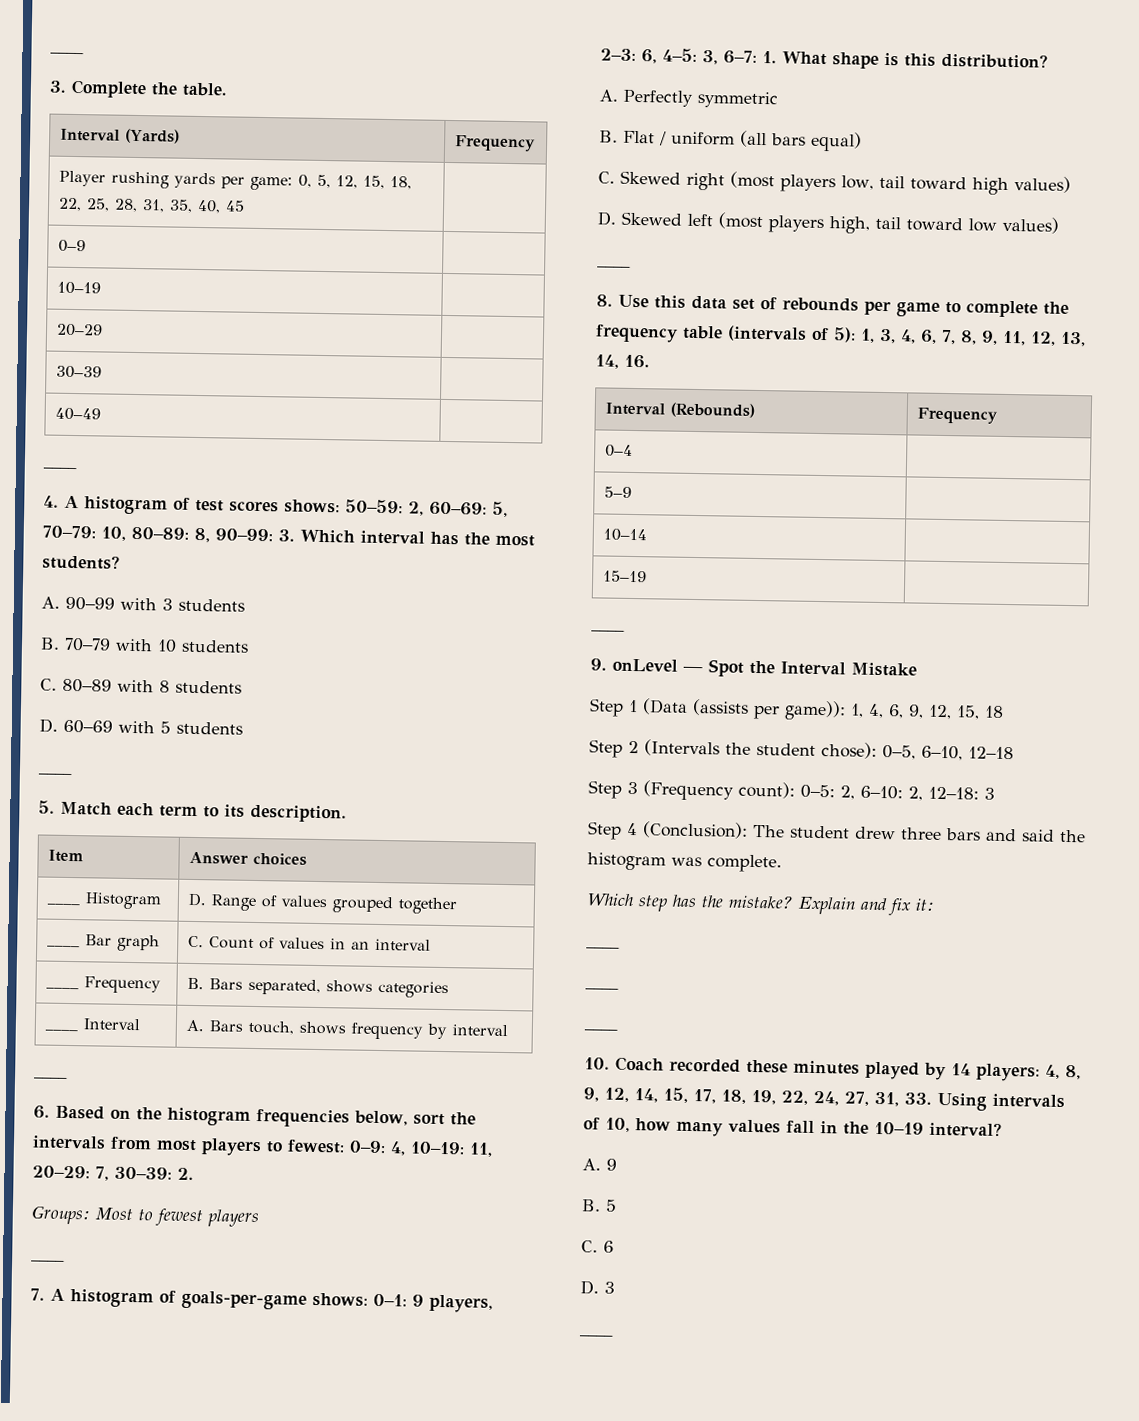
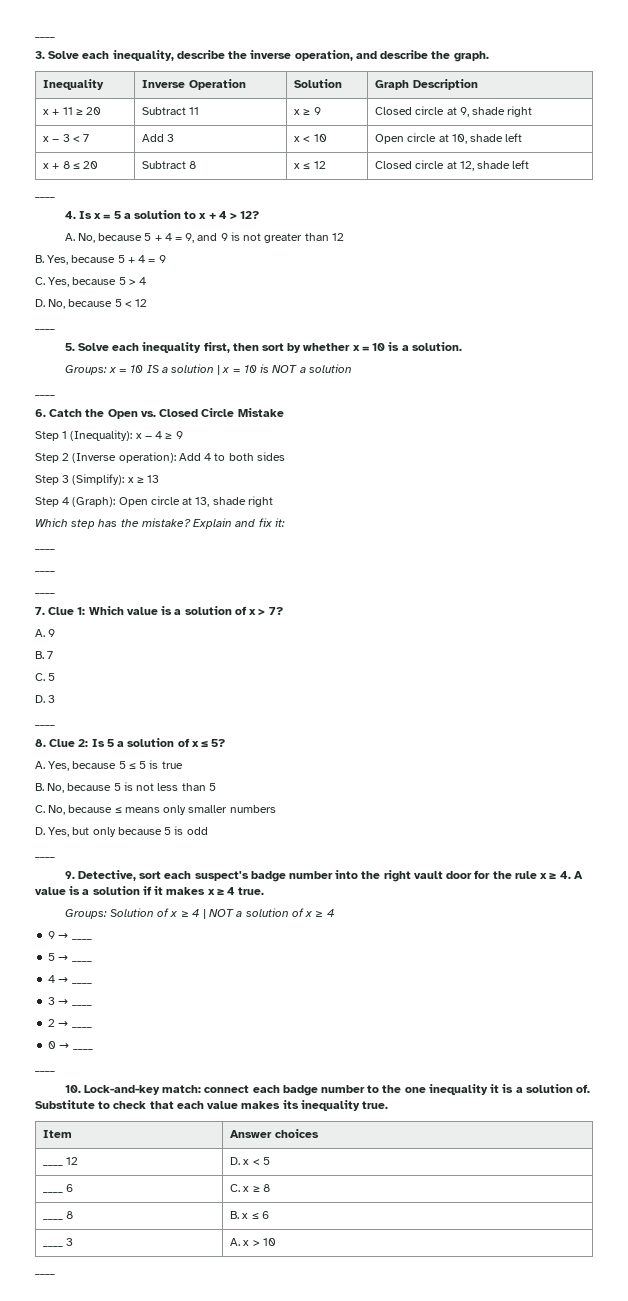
- 3. Complete the table.
- Interval (Yards) | Frequency
- Player rushing yards per game: 0, 5, 12, 15, 18, 22, 25, 28, 31, 35, 40, 45 |
- 0–9 |
- 10–19 |
- 20–29 |
- 30–39 |
- 40–49 |
+ 3. Solve each inequality, describe the inverse operation, and describe the graph.
+ Inequality | Inverse Operation | Solution | Graph Description
+ x + 11 ≥ 20 | Subtract 11 | x ≥ 9 | Closed circle at 9, shade right
+ x − 3 < 7 | Add 3 | x < 10 | Open circle at 10, shade left
+ x + 8 ≤ 20 | Subtract 8 | x ≤ 12 | Closed circle at 12, shade left
  ____
- 4. A histogram of test scores shows: 50–59: 2, 60–69: 5, 70–79: 10, 80–89: 8, 90–99: 3. Which interval has the most students?
- A. 90–99 with 3 students
- B. 70–79 with 10 students
- C. 80–89 with 8 students
- D. 60–69 with 5 students
+ 4. Is x = 5 a solution to x + 4 > 12?
+ A. No, because 5 + 4 = 9, and 9 is not greater than 12
+ B. Yes, because 5 + 4 = 9
+ C. Yes, because 5 > 4
+ D. No, because 5 < 12
  ____
- 5. Match each term to its description.
- Item | Answer choices
- ____ Histogram | D. Range of values grouped together
- ____ Bar graph | C. Count of values in an interval
- ____ Frequency | B. Bars separated, shows categories
- ____ Interval | A. Bars touch, shows frequency by interval
+ 5. Solve each inequality first, then sort by whether x = 10 is a solution.
+ Groups: x = 10 IS a solution | x = 10 is NOT a solution
  ____
- 6. Based on the histogram frequencies below, sort the intervals from most players to fewest: 0–9: 4, 10–19: 11, 20–29: 7, 30–39: 2.
- Groups: Most to fewest players
- ____
- 7. A histogram of goals-per-game shows: 0–1: 9 players, 2–3: 6, 4–5: 3, 6–7: 1. What shape is this distribution?
- A. Perfectly symmetric
- B. Flat / uniform (all bars equal)
- C. Skewed right (most players low, tail toward high values)
- D. Skewed left (most players high, tail toward low values)
- ____
- 8. Use this data set of rebounds per game to complete the frequency table (intervals of 5): 1, 3, 4, 6, 7, 8, 9, 11, 12, 13, 14, 16.
- Interval (Rebounds) | Frequency
- 0–4 |
- 5–9 |
- 10–14 |
- 15–19 |
- ____
- 9. onLevel — Spot the Interval Mistake
- Step 1 (Data (assists per game)): 1, 4, 6, 9, 12, 15, 18
- Step 2 (Intervals the student chose): 0–5, 6–10, 12–18
- Step 3 (Frequency count): 0–5: 2, 6–10: 2, 12–18: 3
- Step 4 (Conclusion): The student drew three bars and said the histogram was complete.
+ 6. Catch the Open vs. Closed Circle Mistake
+ Step 1 (Inequality): x − 4 ≥ 9
+ Step 2 (Inverse operation): Add 4 to both sides
+ Step 3 (Simplify): x ≥ 13
+ Step 4 (Graph): Open circle at 13, shade right
- 10. Coach recorded these minutes played by 14 players: 4, 8, 9, 12, 14, 15, 17, 18, 19, 22, 24, 27, 31, 33. Using intervals of 10, how many values fall in the 10–19 interval?
+ 7. Clue 1: Which value is a solution of x > 7?
- B. 5
- C. 6
+ B. 7
+ C. 5
+ 8. Clue 2: Is 5 a solution of x ≤ 5?
+ A. Yes, because 5 ≤ 5 is true
+ B. No, because 5 is not less than 5
+ C. No, because ≤ means only smaller numbers
+ D. Yes, but only because 5 is odd
+ ____
+ 9. Detective, sort each suspect's badge number into the right vault door for the rule x ≥ 4. A value is a solution if it makes x ≥ 4 true.
+ Groups: Solution of x ≥ 4 | NOT a solution of x ≥ 4
+ 9 → ____
+ 5 → ____
+ 4 → ____
+ 3 → ____
+ 2 → ____
+ 0 → ____
+ ____
+ 10. Lock-and-key match: connect each badge number to the one inequality it is a solution of. Substitute to check that each value makes its inequality true.
+ Item | Answer choices
+ ____ 12 | D. x < 5
+ ____ 6 | C. x ≥ 8
+ ____ 8 | B. x ≤ 6
+ ____ 3 | A. x > 10
+ ____

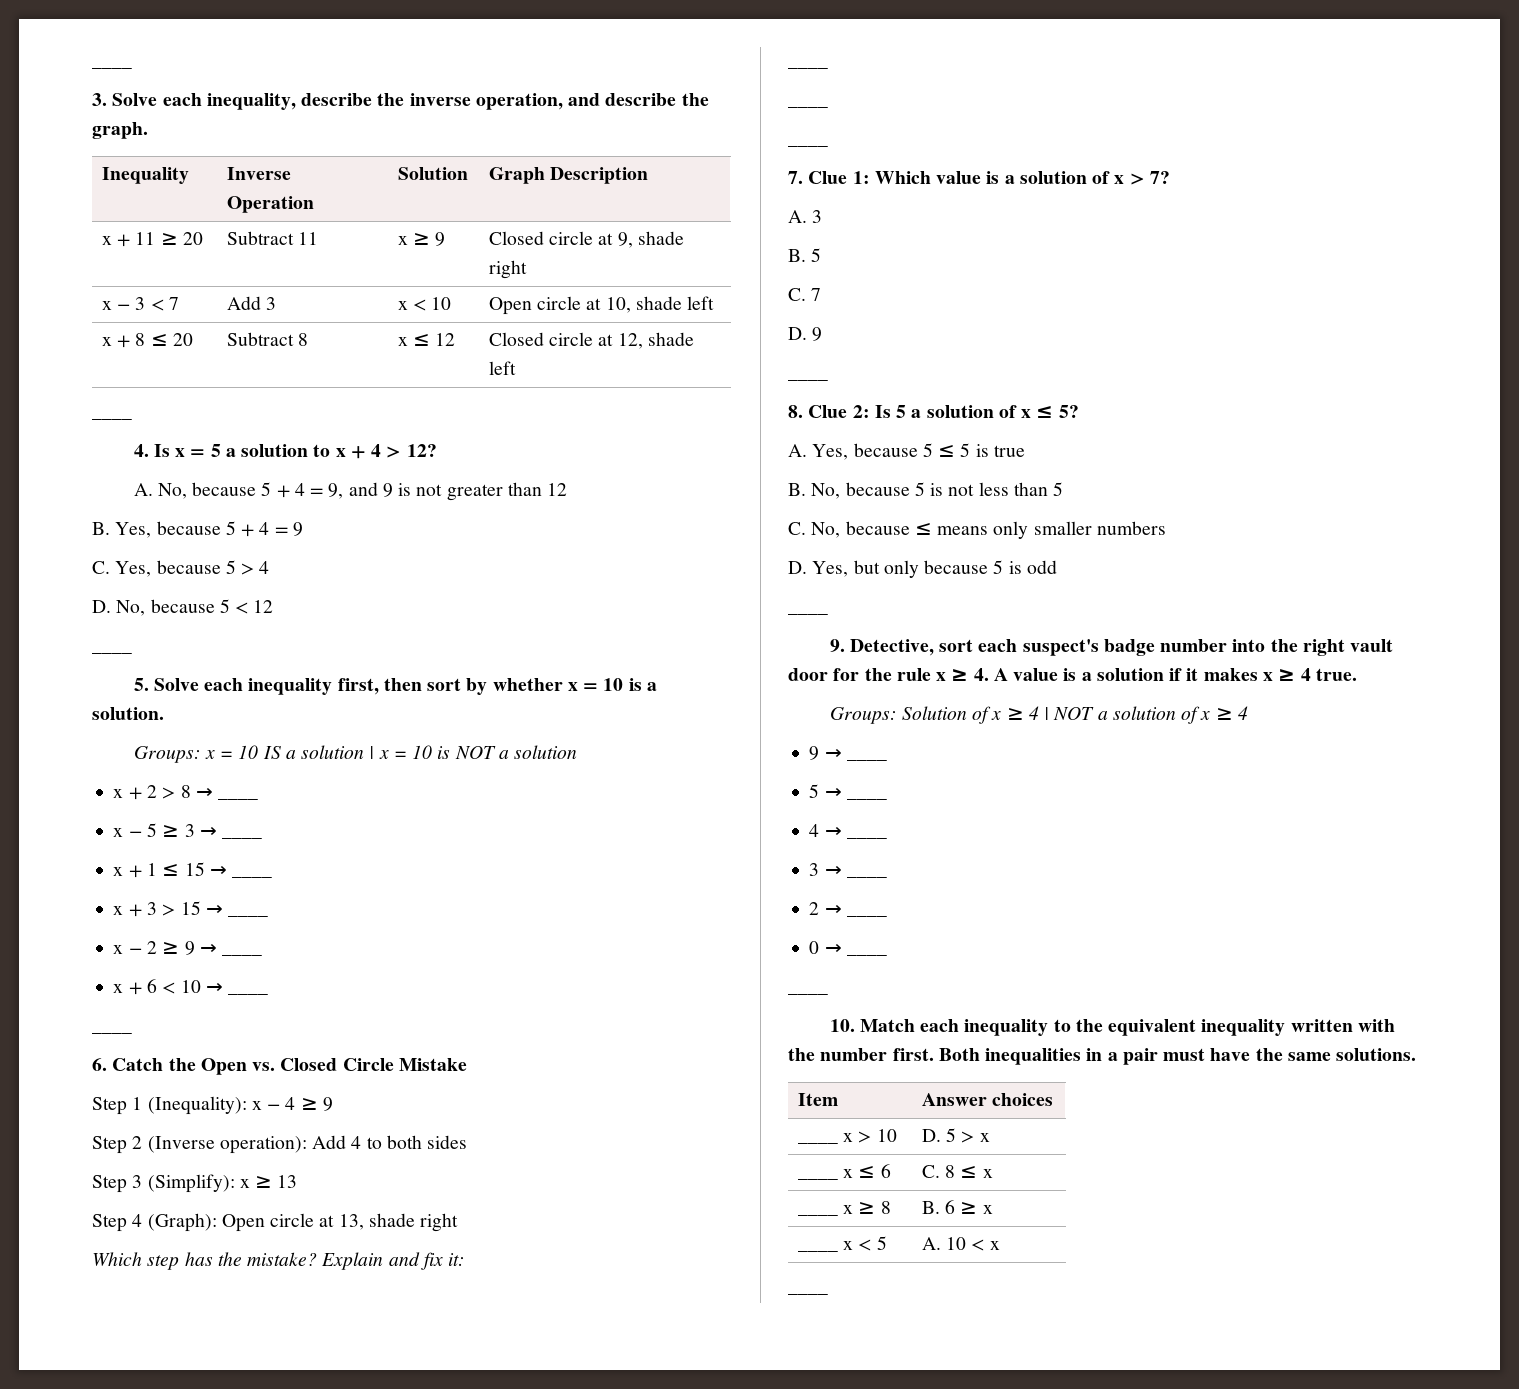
+ x + 2 > 8 → ____
+ x − 5 ≥ 3 → ____
+ x + 1 ≤ 15 → ____
+ x + 3 > 15 → ____
+ x − 2 ≥ 9 → ____
+ x + 6 < 10 → ____
- A. 9
- B. 7
- C. 5
- D. 3
+ A. 3
+ B. 5
+ C. 7
+ D. 9
- 10. Lock-and-key match: connect each badge number to the one inequality it is a solution of. Substitute to check that each value makes its inequality true.
+ 10. Match each inequality to the equivalent inequality written with the number first. Both inequalities in a pair must have the same solutions.
  Item | Answer choices
- ____ 12 | D. x < 5
- ____ 6 | C. x ≥ 8
- ____ 8 | B. x ≤ 6
- ____ 3 | A. x > 10
+ ____ x > 10 | D. 5 > x
+ ____ x ≤ 6 | C. 8 ≤ x
+ ____ x ≥ 8 | B. 6 ≥ x
+ ____ x < 5 | A. 10 < x

